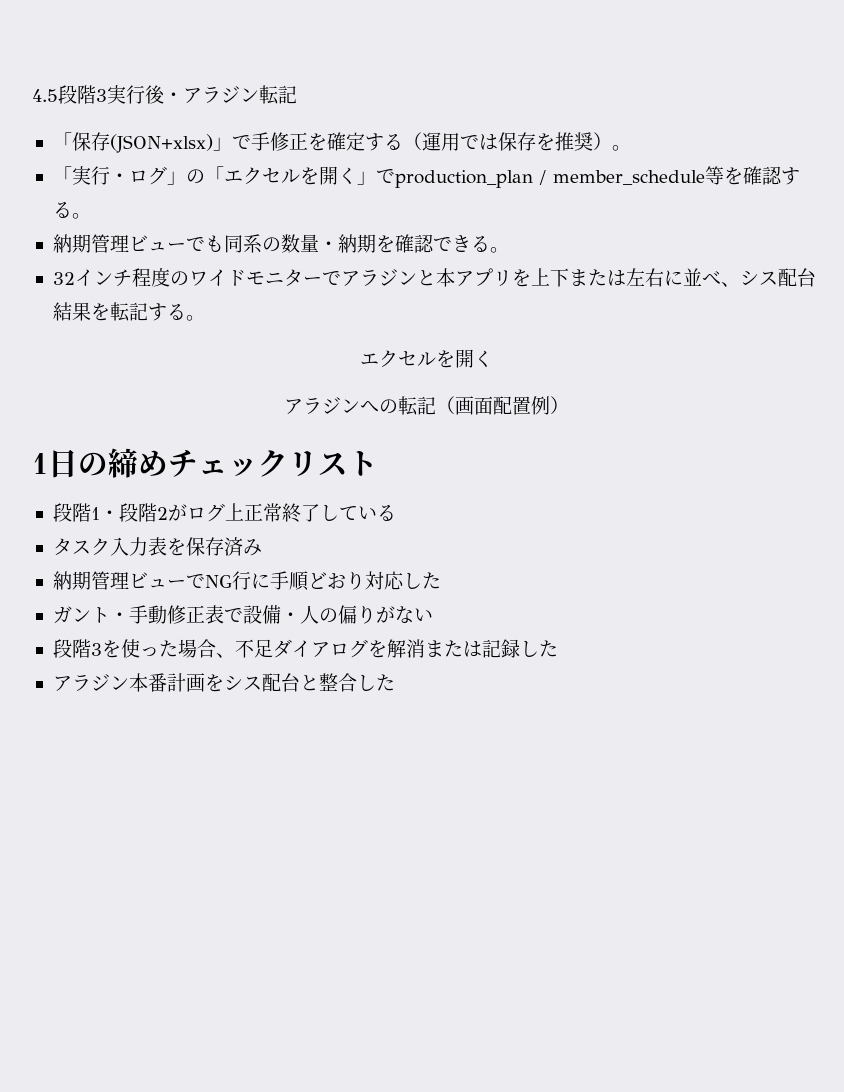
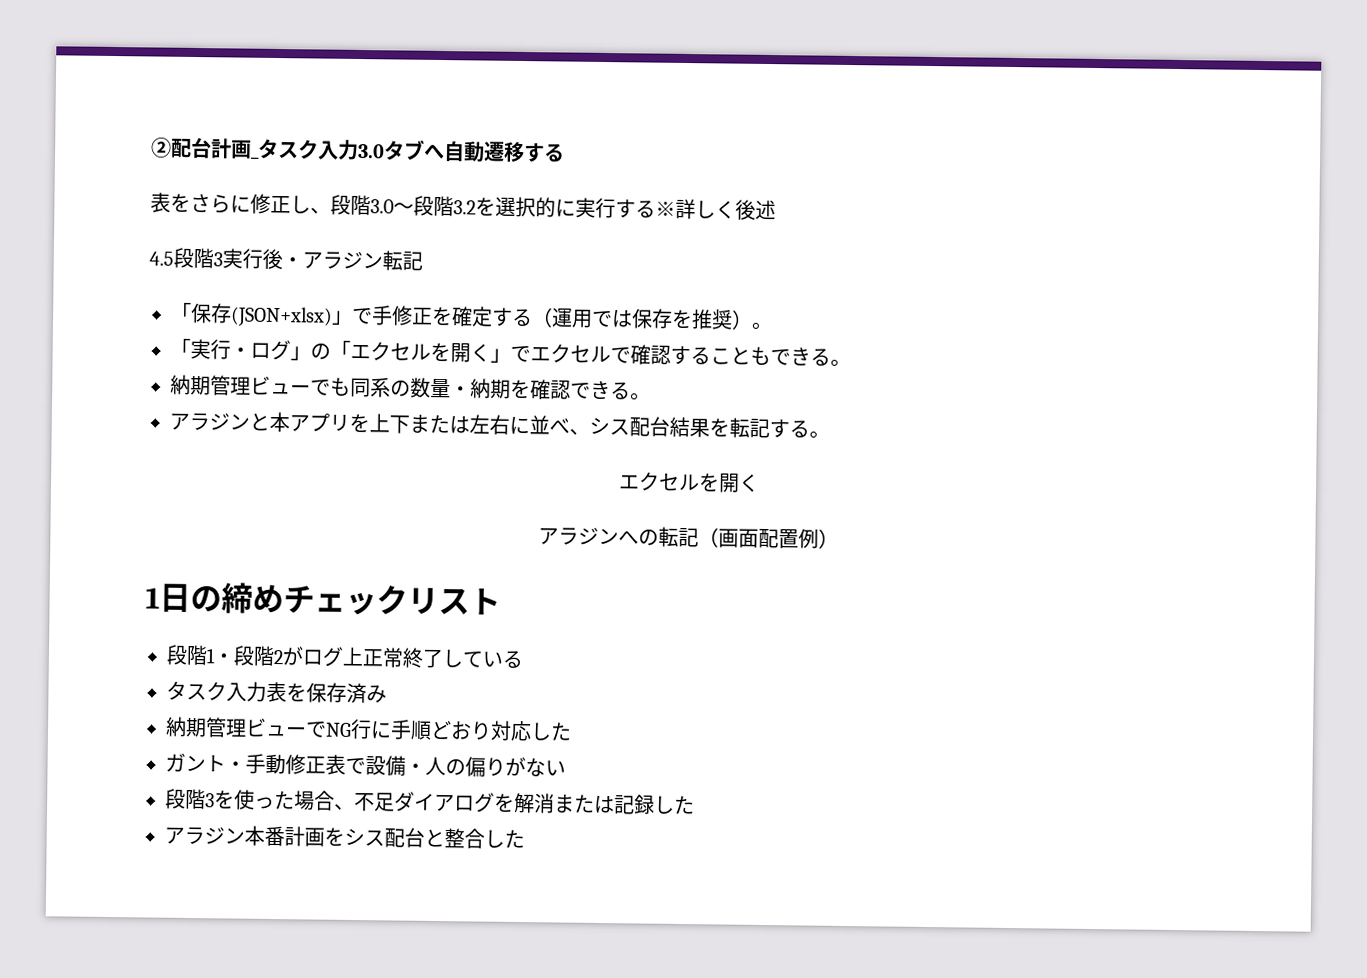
+ ②配台計画_タスク入力3.0タブへ自動遷移する
+ 表をさらに修正し、段階3.0～段階3.2を選択的に実行する※詳しく後述
- 「実行・ログ」の「エクセルを開く」でproduction_plan / member_schedule等を確認する。
+ 「実行・ログ」の「エクセルを開く」でエクセルで確認することもできる。
- 32インチ程度のワイドモニターでアラジンと本アプリを上下または左右に並べ、シス配台結果を転記する。
+ アラジンと本アプリを上下または左右に並べ、シス配台結果を転記する。

